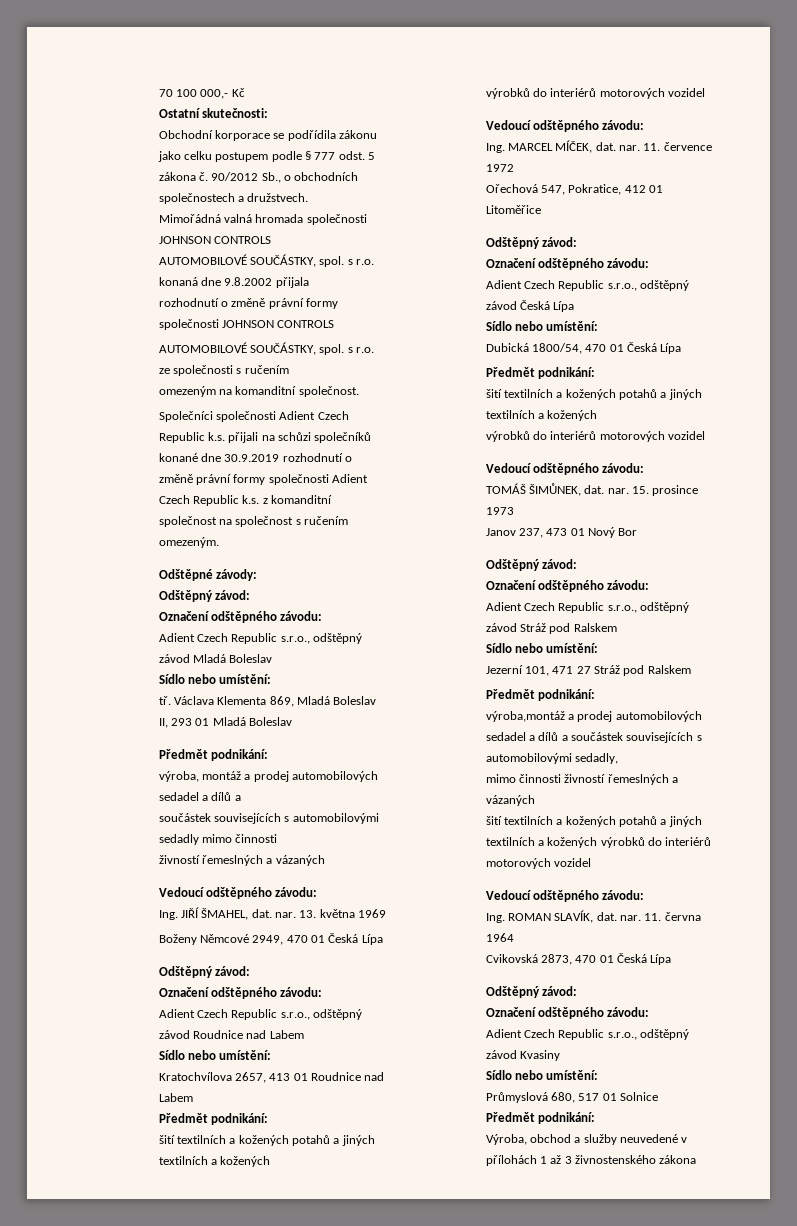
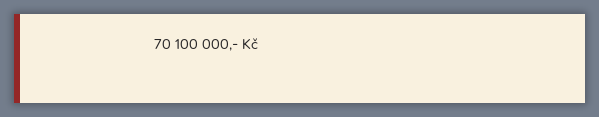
- Ostatní skutečnosti:
- Obchodní korporace se podřídila zákonu jako celku postupem podle § 777 odst. 5 zákona č. 90/2012 Sb., o obchodních společnostech a družstvech.
- Mimořádná valná hromada společnosti JOHNSON CONTROLS
- AUTOMOBILOVÉ SOUČÁSTKY, spol. s r.o. konaná dne 9.8.2002 přijala
- rozhodnutí o změně právní formy společnosti JOHNSON CONTROLS
- AUTOMOBILOVÉ SOUČÁSTKY, spol. s r.o. ze společnosti s ručením
- omezeným na komanditní společnost.
- Společníci společnosti Adient Czech Republic k.s. přijali na schůzi společníků konané dne 30.9.2019 rozhodnutí o změně právní formy společnosti Adient Czech Republic k.s. z komanditní společnost na společnost s ručením omezeným.
- Odštěpné závody:
- Odštěpný závod:
- Označení odštěpného závodu:
- Adient Czech Republic s.r.o., odštěpný závod Mladá Boleslav
- Sídlo nebo umístění:
- tř. Václava Klementa 869, Mladá Boleslav II, 293 01 Mladá Boleslav
- Předmět podnikání:
- výroba, montáž a prodej automobilových sedadel a dílů a
- součástek souvisejících s automobilovými sedadly mimo činnosti
- živností řemeslných a vázaných
- Vedoucí odštěpného závodu:
- Ing. JIŘÍ ŠMAHEL, dat. nar. 13. května 1969
- Boženy Němcové 2949, 470 01 Česká Lípa
- Odštěpný závod:
- Označení odštěpného závodu:
- Adient Czech Republic s.r.o., odštěpný závod Roudnice nad Labem
- Sídlo nebo umístění:
- Kratochvílova 2657, 413 01 Roudnice nad Labem
- Předmět podnikání:
- šití textilních a kožených potahů a jiných textilních a kožených
- výrobků do interiérů motorových vozidel
- Vedoucí odštěpného závodu:
- Ing. MARCEL MÍČEK, dat. nar. 11. července 1972
- Ořechová 547, Pokratice, 412 01 Litoměřice
- Odštěpný závod:
- Označení odštěpného závodu:
- Adient Czech Republic s.r.o., odštěpný závod Česká Lípa
- Sídlo nebo umístění:
- Dubická 1800/54, 470 01 Česká Lípa
- Předmět podnikání:
- šití textilních a kožených potahů a jiných textilních a kožených
- výrobků do interiérů motorových vozidel
- Vedoucí odštěpného závodu:
- TOMÁŠ ŠIMŮNEK, dat. nar. 15. prosince 1973
- Janov 237, 473 01 Nový Bor
- Odštěpný závod:
- Označení odštěpného závodu:
- Adient Czech Republic s.r.o., odštěpný závod Stráž pod Ralskem
- Sídlo nebo umístění:
- Jezerní 101, 471 27 Stráž pod Ralskem
- Předmět podnikání:
- výroba,montáž a prodej automobilových sedadel a dílů a součástek souvisejících s automobilovými sedadly,
- mimo činnosti živností řemeslných a vázaných
- šití textilních a kožených potahů a jiných textilních a kožených výrobků do interiérů motorových vozidel
- Vedoucí odštěpného závodu:
- Ing. ROMAN SLAVÍK, dat. nar. 11. června 1964
- Cvikovská 2873, 470 01 Česká Lípa
- Odštěpný závod:
- Označení odštěpného závodu:
- Adient Czech Republic s.r.o., odštěpný závod Kvasiny
- Sídlo nebo umístění:
- Průmyslová 680, 517 01 Solnice
- Předmět podnikání:
- Výroba, obchod a služby neuvedené v přílohách 1 až 3 živnostenského zákona

